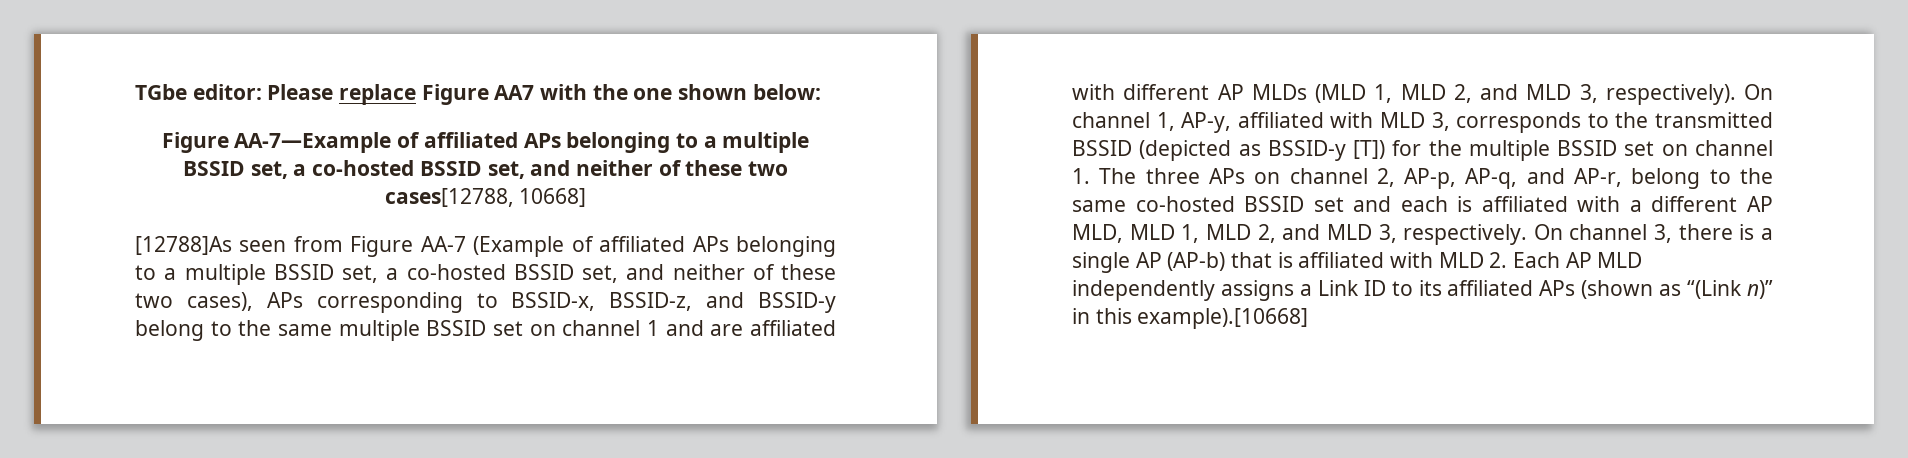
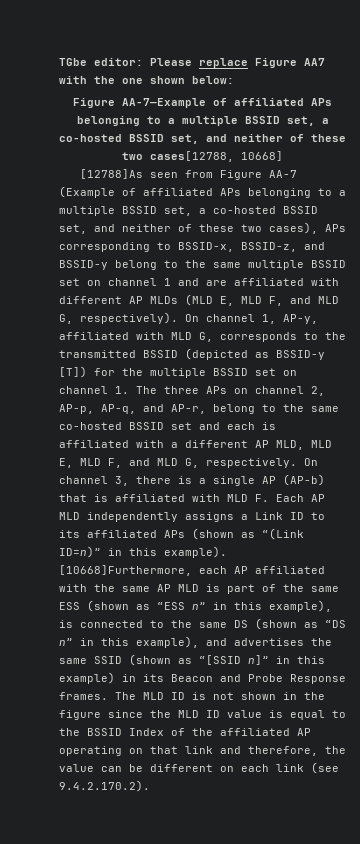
- [12788]As seen from Figure AA-7 (Example of affiliated APs belonging to a multiple BSSID set, a co-hosted BSSID set, and neither of these two cases), APs corresponding to BSSID-x, BSSID-z, and BSSID-y belong to the same multiple BSSID set on channel 1 and are affiliated with different AP MLDs (MLD 1, MLD 2, and MLD 3, respectively).
+ [12788]As seen from Figure AA-7 (Example of affiliated APs belonging to a multiple BSSID set, a co-hosted BSSID set, and neither of these two cases), APs corresponding to BSSID-x, BSSID-z, and BSSID-y belong to the same multiple BSSID set on channel 1 and are affiliated with different AP MLDs (MLD E, MLD F, and MLD G, respectively).
- On channel 1, AP-y, affiliated with MLD 3, corresponds to the transmitted BSSID (depicted as BSSID-y [T]) for the multiple BSSID set on channel 1. The three APs on channel 2, AP-p, AP-q, and AP-r, belong to the same co-hosted BSSID set and each is affiliated with a different AP MLD, MLD 1, MLD 2, and MLD 3, respectively.
+ On channel 1, AP-y, affiliated with MLD G, corresponds to the transmitted BSSID (depicted as BSSID-y [T]) for the multiple BSSID set on channel 1. The three APs on channel 2, AP-p, AP-q, and AP-r, belong to the same co-hosted BSSID set and each is affiliated with a different AP MLD, MLD E, MLD F, and MLD G, respectively.
- On channel 3, there is a single AP (AP-b) that is affiliated with MLD 2. Each AP MLD independently assigns a Link ID to its affiliated APs (shown as “(Link n)” in this example).[10668]
+ On channel 3, there is a single AP (AP-b) that is affiliated with MLD F. Each AP MLD independently assigns a Link ID to its affiliated APs (shown as “(Link ID=n)” in this example). [10668]Furthermore, each AP affiliated with the same AP MLD is part of the same ESS (shown as “ESS n” in this example), is connected to the same DS (shown as “DS n” in this example), and advertises the same SSID (shown as “[SSID n]” in this example) in its Beacon and Probe Response frames. The MLD ID is not shown in the figure since the MLD ID value is equal to the BSSID Index of the affiliated AP operating on that link and therefore, the value can be different on each link (see 9.4.2.170.2).

